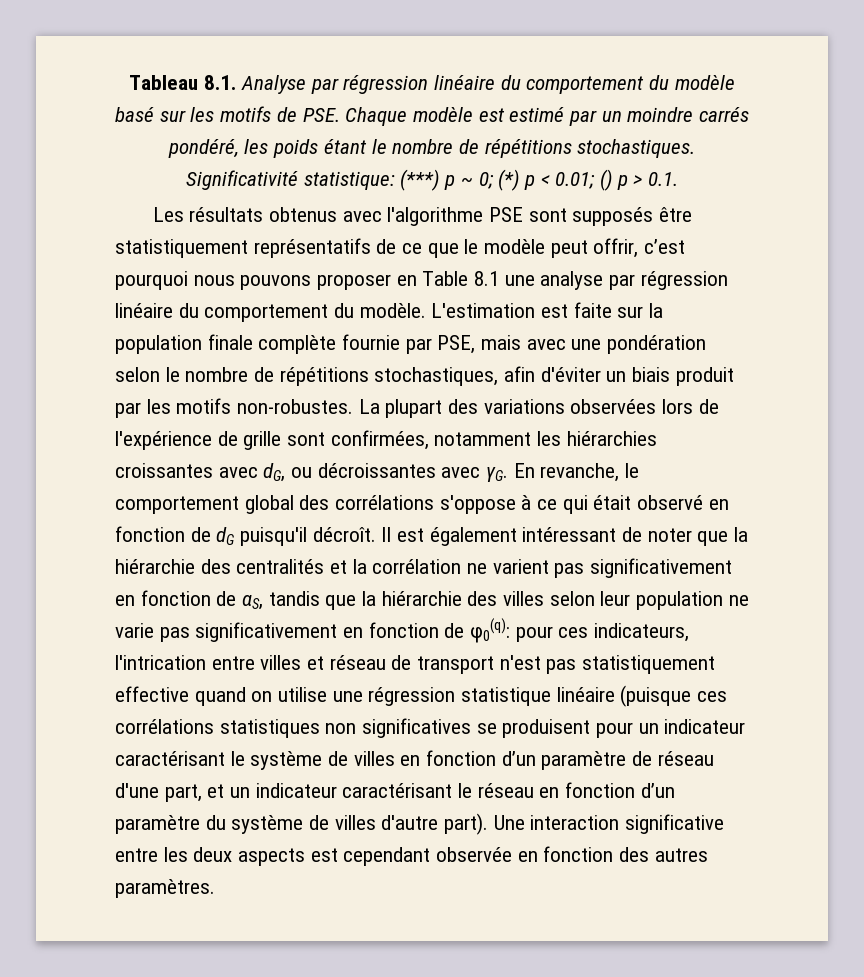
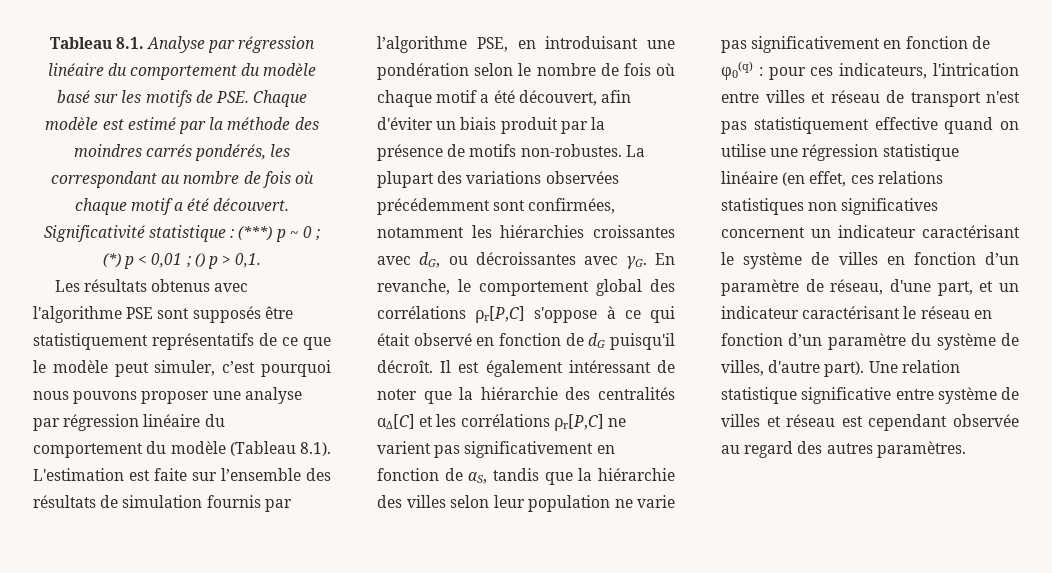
- Tableau 8.1. Analyse par régression linéaire du comportement du modèle basé sur les motifs de PSE. Chaque modèle est estimé par un moindre carrés pondéré, les poids étant le nombre de répétitions stochastiques. Significativité statistique: (***) p ~ 0; (*) p < 0.01; () p > 0.1.
+ Tableau 8.1. Analyse par régression linéaire du comportement du modèle basé sur les motifs de PSE. Chaque modèle est estimé par la méthode des moindres carrés pondérés, les correspondant au nombre de fois où chaque motif a été découvert. Significativité statistique : (***) p ~ 0 ; (*) p < 0,01 ; () p > 0,1.
- Les résultats obtenus avec l'algorithme PSE sont supposés être statistiquement représentatifs de ce que le modèle peut offrir, c’est pourquoi nous pouvons proposer en Table 8.1 une analyse par régression linéaire du comportement du modèle. L'estimation est faite sur la population finale complète fournie par PSE, mais avec une pondération selon le nombre de répétitions stochastiques, afin d'éviter un biais produit par les motifs non-robustes.
+ Les résultats obtenus avec l'algorithme PSE sont supposés être statistiquement représentatifs de ce que le modèle peut simuler, c’est pourquoi nous pouvons proposer une analyse par régression linéaire du comportement du modèle (Tableau 8.1). L'estimation est faite sur l’ensemble des résultats de simulation fournis par l’algorithme PSE, en introduisant une pondération selon le nombre de fois où chaque motif a été découvert, afin d'éviter un biais produit par la présence de motifs non-robustes.
- La plupart des variations observées lors de l'expérience de grille sont confirmées, notamment les hiérarchies croissantes avec dG, ou décroissantes avec γG.
+ La plupart des variations observées précédemment sont confirmées, notamment les hiérarchies croissantes avec dG, ou décroissantes avec γG.
- En revanche, le comportement global des corrélations s'oppose à ce qui était observé en fonction de dG puisqu'il décroît.
+ En revanche, le comportement global des corrélations ρr[P,C] s'oppose à ce qui était observé en fonction de dG puisqu'il décroît.
- Il est également intéressant de noter que la hiérarchie des centralités et la corrélation ne varient pas significativement en fonction de αS, tandis que la hiérarchie des villes selon leur population ne varie pas significativement en fonction de φ0(q):
+ Il est également intéressant de noter que la hiérarchie des centralités αΔ[C] et les corrélations ρr[P,C] ne varient pas significativement en fonction de αS, tandis que la hiérarchie des villes selon leur population ne varie pas significativement en fonction de φ0(q) :
- pour ces indicateurs, l'intrication entre villes et réseau de transport n'est pas statistiquement effective quand on utilise une régression statistique linéaire (puisque ces corrélations statistiques non significatives se produisent pour un indicateur caractérisant le système de villes en fonction d’un paramètre de réseau d'une part, et un indicateur caractérisant le réseau en fonction d’un paramètre du système de villes d'autre part).
+ pour ces indicateurs, l'intrication entre villes et réseau de transport n'est pas statistiquement effective quand on utilise une régression statistique linéaire (en effet, ces relations statistiques non significatives concernent un indicateur caractérisant le système de villes en fonction d’un paramètre de réseau, d'une part, et un indicateur caractérisant le réseau en fonction d’un paramètre du système de villes, d'autre part).
- Une interaction significative entre les deux aspects est cependant observée en fonction des autres paramètres.
+ Une relation statistique significative entre système de villes et réseau est cependant observée au regard des autres paramètres.

